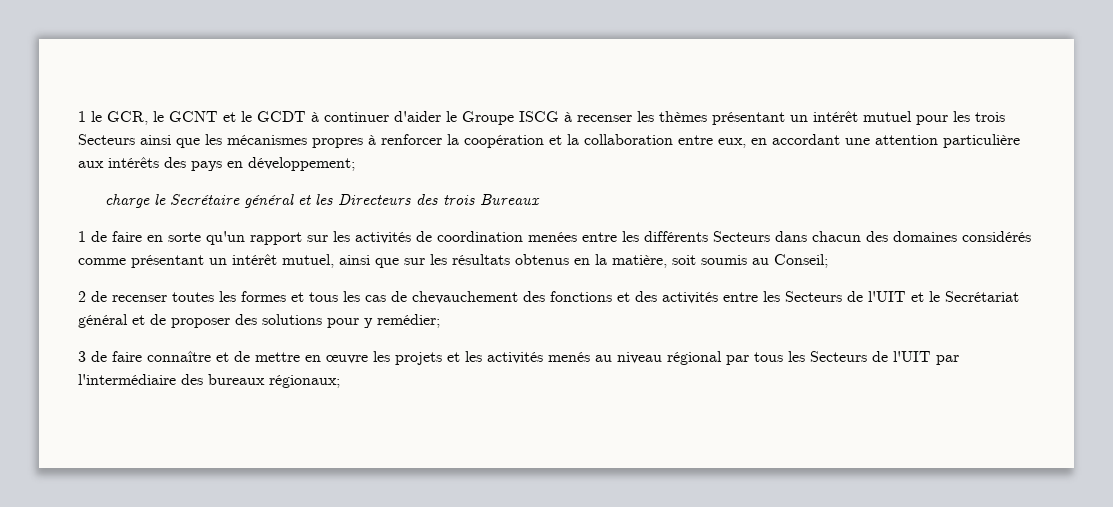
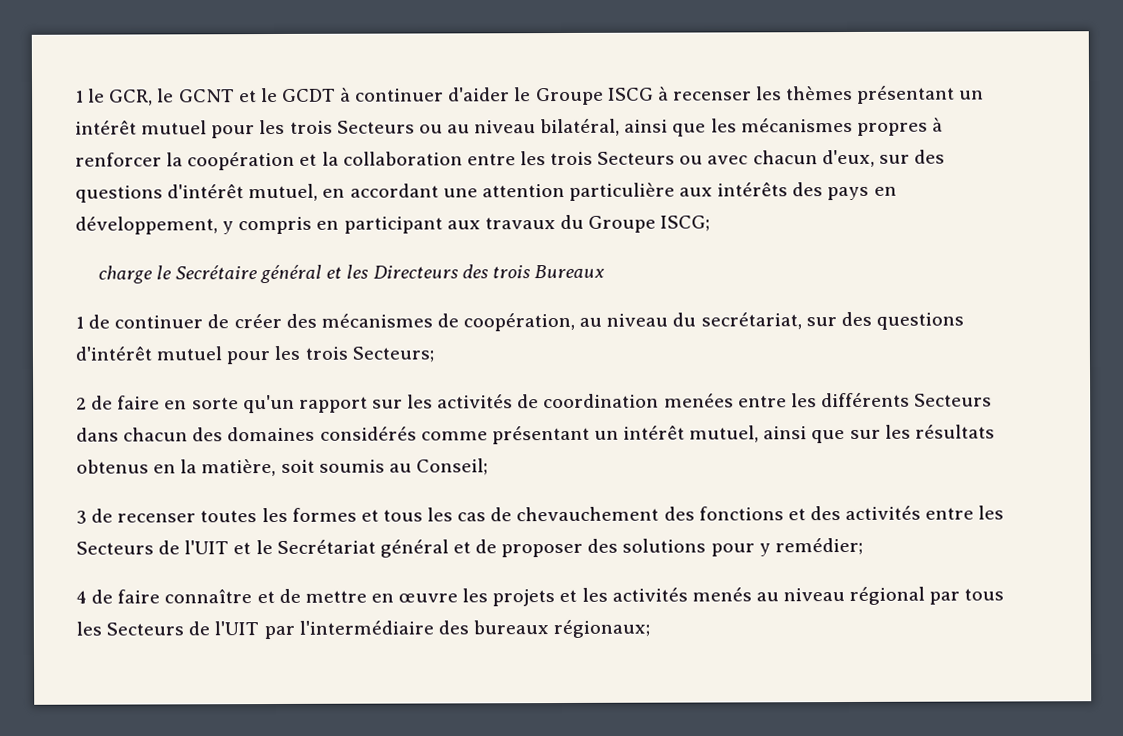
- 1 le GCR, le GCNT et le GCDT à continuer d'aider le Groupe ISCG à recenser les thèmes présentant un intérêt mutuel pour les trois Secteurs ainsi que les mécanismes propres à renforcer la coopération et la collaboration entre eux, en accordant une attention particulière aux intérêts des pays en développement;
+ 1 le GCR, le GCNT et le GCDT à continuer d'aider le Groupe ISCG à recenser les thèmes présentant un intérêt mutuel pour les trois Secteurs ou au niveau bilatéral, ainsi que les mécanismes propres à renforcer la coopération et la collaboration entre les trois Secteurs ou avec chacun d'eux, sur des questions d'intérêt mutuel, en accordant une attention particulière aux intérêts des pays en développement, y compris en participant aux travaux du Groupe ISCG;
- 1 de faire en sorte qu'un rapport sur les activités de coordination menées entre les différents Secteurs dans chacun des domaines considérés comme présentant un intérêt mutuel, ainsi que sur les résultats obtenus en la matière, soit soumis au Conseil;
+ 1 de continuer de créer des mécanismes de coopération, au niveau du secrétariat, sur des questions d'intérêt mutuel pour les trois Secteurs;
+ 2 de faire en sorte qu'un rapport sur les activités de coordination menées entre les différents Secteurs dans chacun des domaines considérés comme présentant un intérêt mutuel, ainsi que sur les résultats obtenus en la matière, soit soumis au Conseil;
- 2 de recenser toutes les formes et tous les cas de chevauchement des fonctions et des activités entre les Secteurs de l'UIT et le Secrétariat général et de proposer des solutions pour y remédier;
+ 3 de recenser toutes les formes et tous les cas de chevauchement des fonctions et des activités entre les Secteurs de l'UIT et le Secrétariat général et de proposer des solutions pour y remédier;
- 3 de faire connaître et de mettre en œuvre les projets et les activités menés au niveau régional par tous les Secteurs de l'UIT par l'intermédiaire des bureaux régionaux;
+ 4 de faire connaître et de mettre en œuvre les projets et les activités menés au niveau régional par tous les Secteurs de l'UIT par l'intermédiaire des bureaux régionaux;

